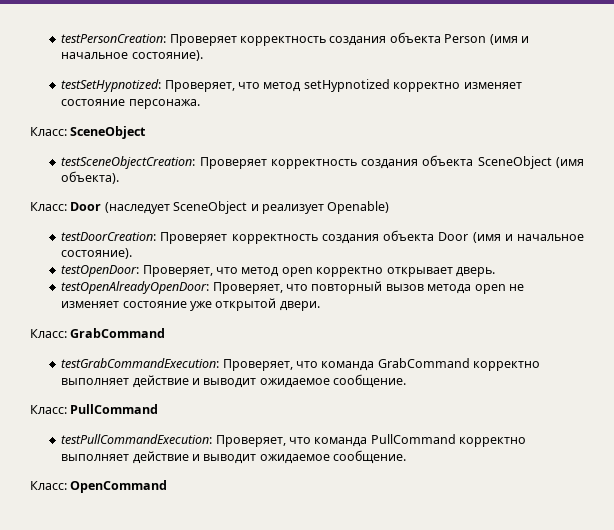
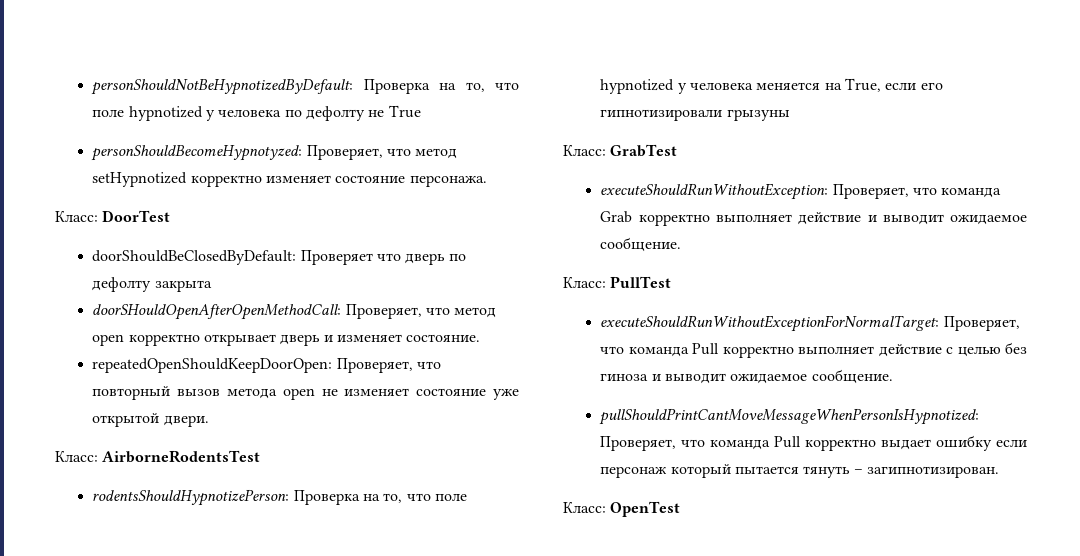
- testPersonCreation: Проверяет корректность создания объекта Person (имя и начальное состояние).
- testSetHypnotized: Проверяет, что метод setHypnotized корректно изменяет состояние персонажа.
+ personShouldNotBeHypnotizedByDefault: Проверка на то, что поле hypnotized у человека по дефолту не True
+ personShouldBecomeHypnotyzed: Проверяет, что метод setHypnotized корректно изменяет состояние персонажа.
- Класс: SceneObject
- testSceneObjectCreation: Проверяет корректность создания объекта SceneObject (имя объекта).
- Класс: Door (наследует SceneObject и реализует Openable)
- testDoorCreation: Проверяет корректность создания объекта Door (имя и начальное состояние).
- testOpenDoor: Проверяет, что метод open корректно открывает дверь.
- testOpenAlreadyOpenDoor: Проверяет, что повторный вызов метода open не изменяет состояние уже открытой двери.
+ Класс: DoorTest
+ doorShouldBeClosedByDefault: Проверяет что дверь по дефолту закрыта
+ doorSHouldOpenAfterOpenMethodCall: Проверяет, что метод open корректно открывает дверь и изменяет состояние.
+ repeatedOpenShouldKeepDoorOpen: Проверяет, что повторный вызов метода open не изменяет состояние уже открытой двери.
- Класс: GrabCommand
- testGrabCommandExecution: Проверяет, что команда GrabCommand корректно выполняет действие и выводит ожидаемое сообщение.
- Класс: PullCommand
- testPullCommandExecution: Проверяет, что команда PullCommand корректно выполняет действие и выводит ожидаемое сообщение.
- Класс: OpenCommand
+ Класс: AirborneRodentsTest
+ rodentsShouldHypnotizePerson: Проверка на то, что поле hypnotized у человека меняется на True, если его гипнотизировали грызуны
+ Класс: GrabTest
+ executeShouldRunWithoutException: Проверяет, что команда Grab корректно выполняет действие и выводит ожидаемое сообщение.
+ Класс: PullTest
+ executeShouldRunWithoutExceptionForNormalTarget: Проверяет, что команда Pull корректно выполняет действие с целью без гиноза и выводит ожидаемое сообщение.
+ pullShouldPrintCantMoveMessageWhenPersonIsHypnotized: Проверяет, что команда Pull корректно выдает ошибку если персонаж который пытается тянуть – загипнотизирован.
+ Класс: OpenTest

